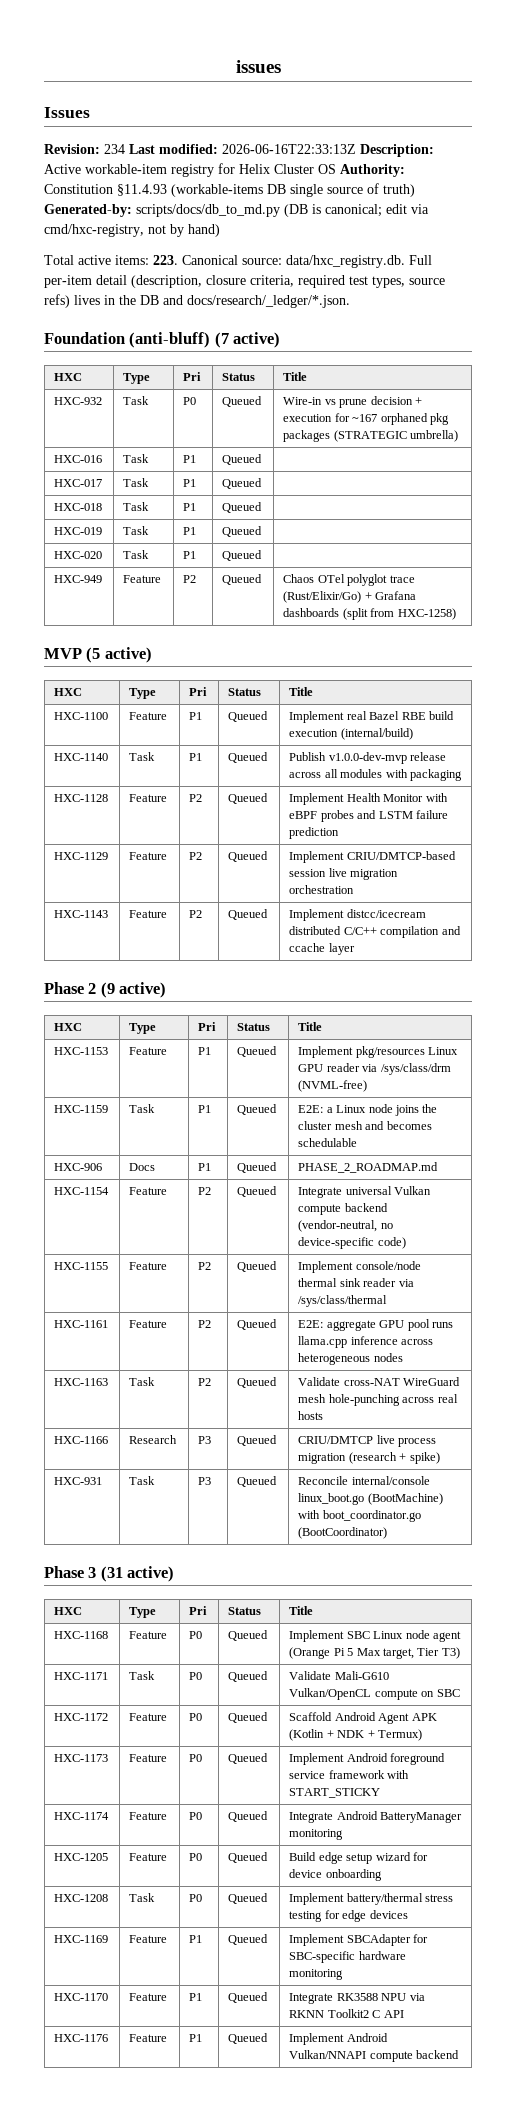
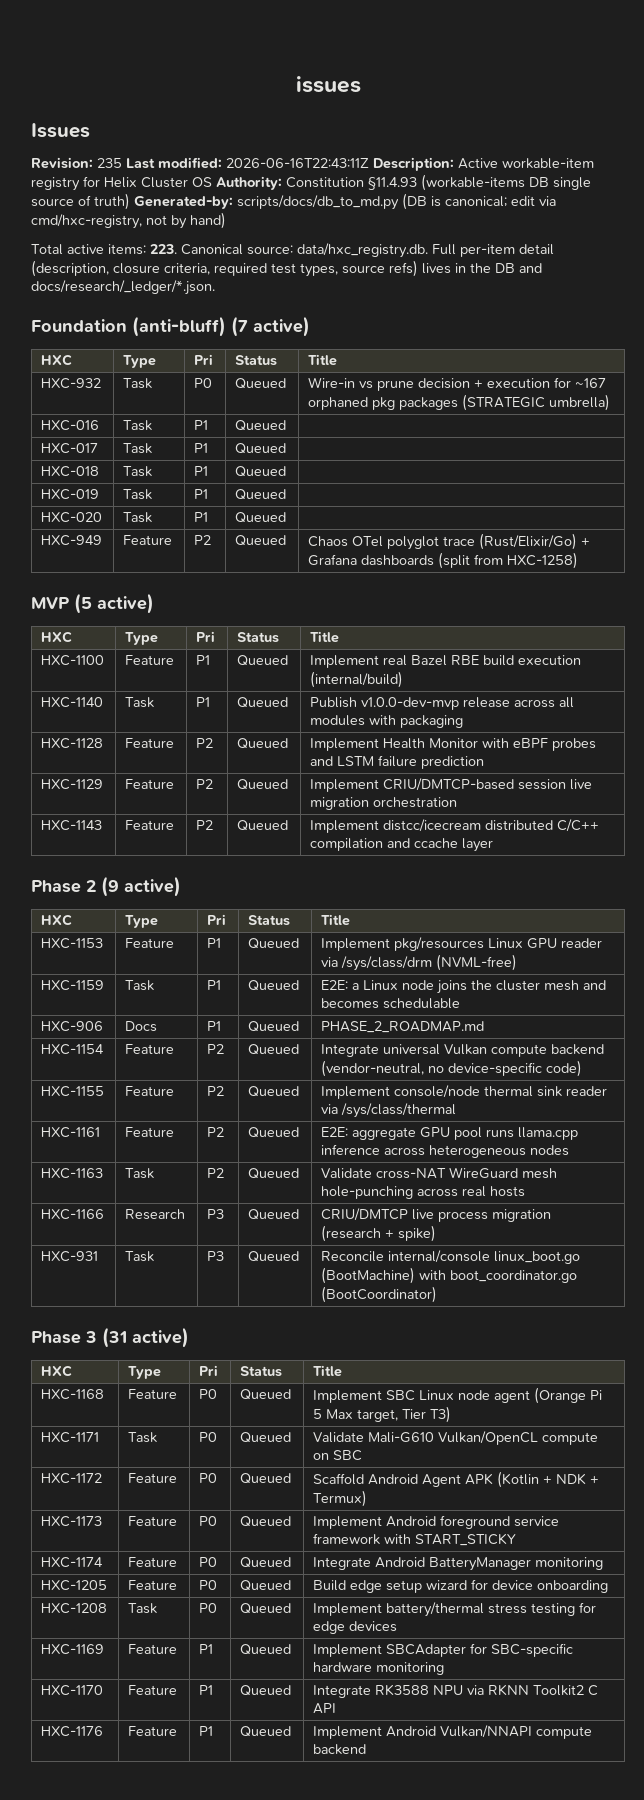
- Revision: 234 Last modified: 2026-06-16T22:33:13Z Description: Active workable-item registry for Helix Cluster OS Authority: Constitution §11.4.93 (workable-items DB single source of truth) Generated-by: scripts/docs/db_to_md.py (DB is canonical; edit via cmd/hxc-registry, not by hand)
+ Revision: 235 Last modified: 2026-06-16T22:43:11Z Description: Active workable-item registry for Helix Cluster OS Authority: Constitution §11.4.93 (workable-items DB single source of truth) Generated-by: scripts/docs/db_to_md.py (DB is canonical; edit via cmd/hxc-registry, not by hand)

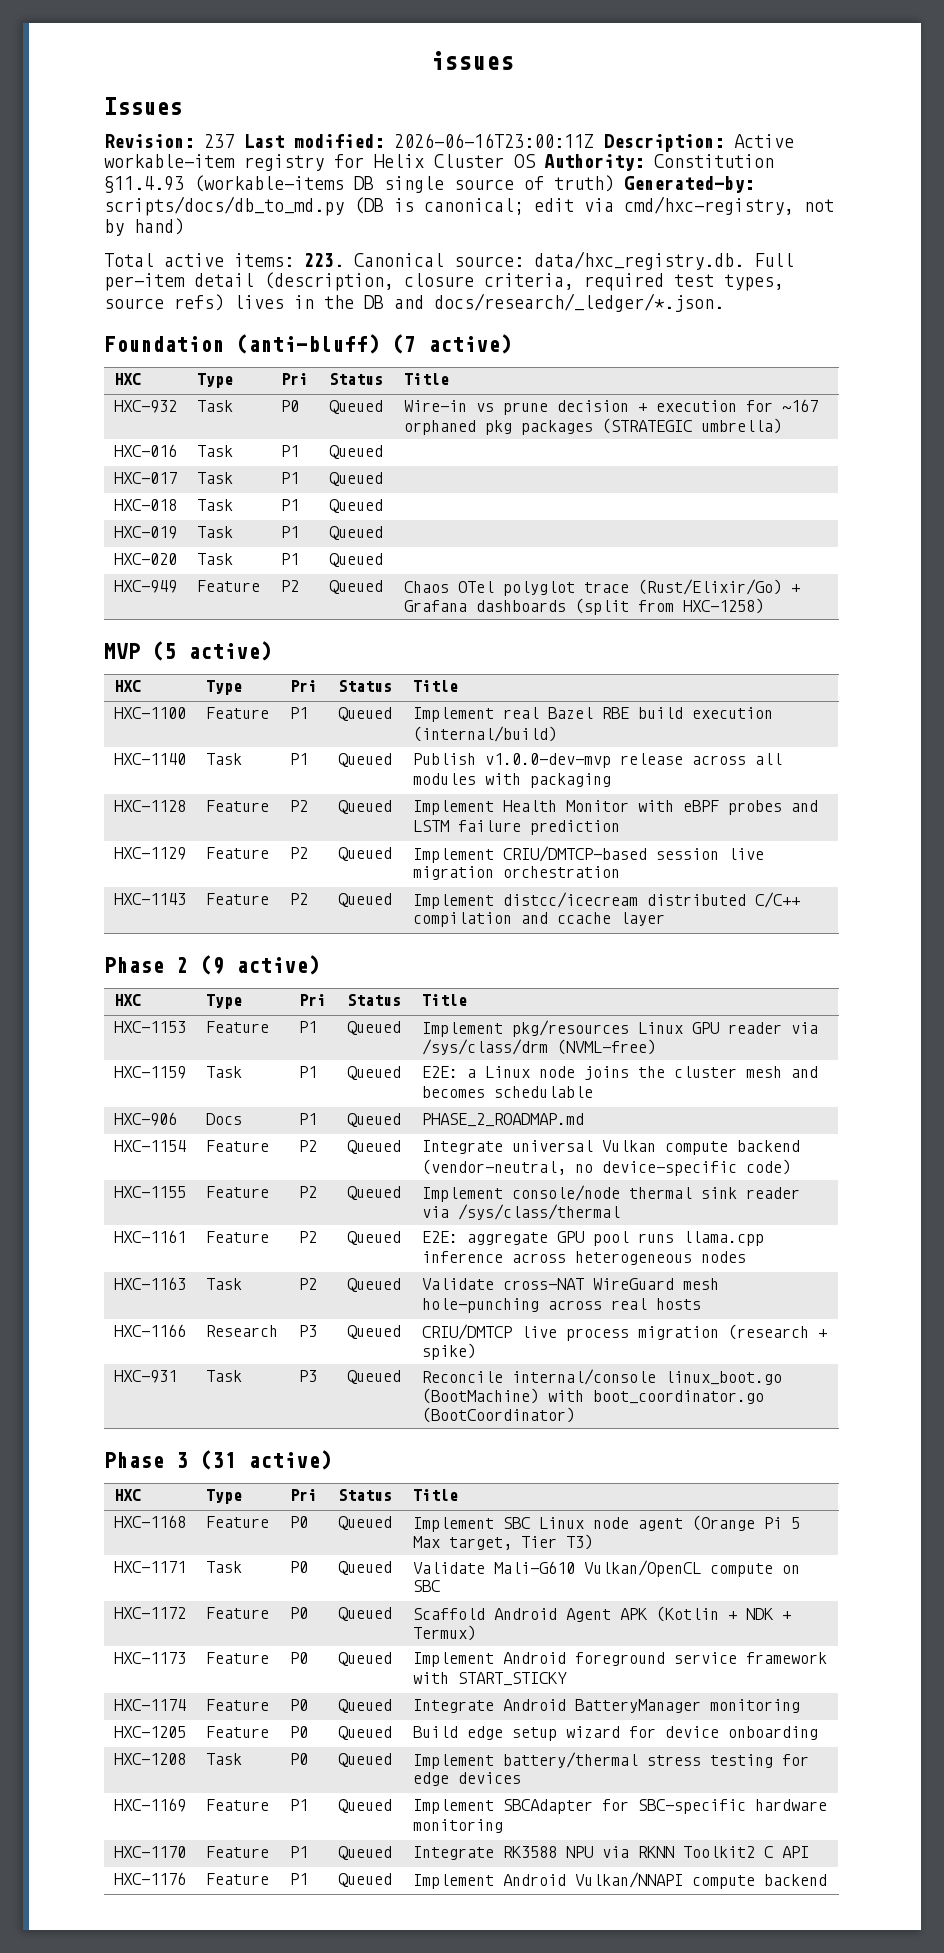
- Revision: 235 Last modified: 2026-06-16T22:43:11Z Description: Active workable-item registry for Helix Cluster OS Authority: Constitution §11.4.93 (workable-items DB single source of truth) Generated-by: scripts/docs/db_to_md.py (DB is canonical; edit via cmd/hxc-registry, not by hand)
+ Revision: 237 Last modified: 2026-06-16T23:00:11Z Description: Active workable-item registry for Helix Cluster OS Authority: Constitution §11.4.93 (workable-items DB single source of truth) Generated-by: scripts/docs/db_to_md.py (DB is canonical; edit via cmd/hxc-registry, not by hand)

